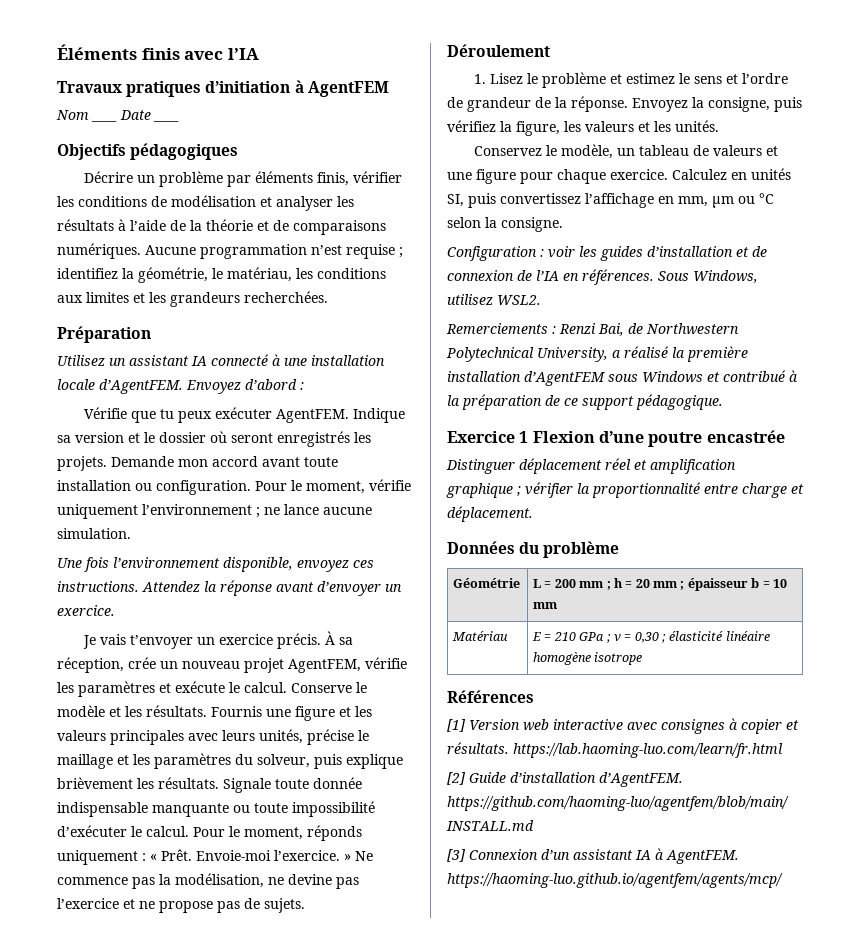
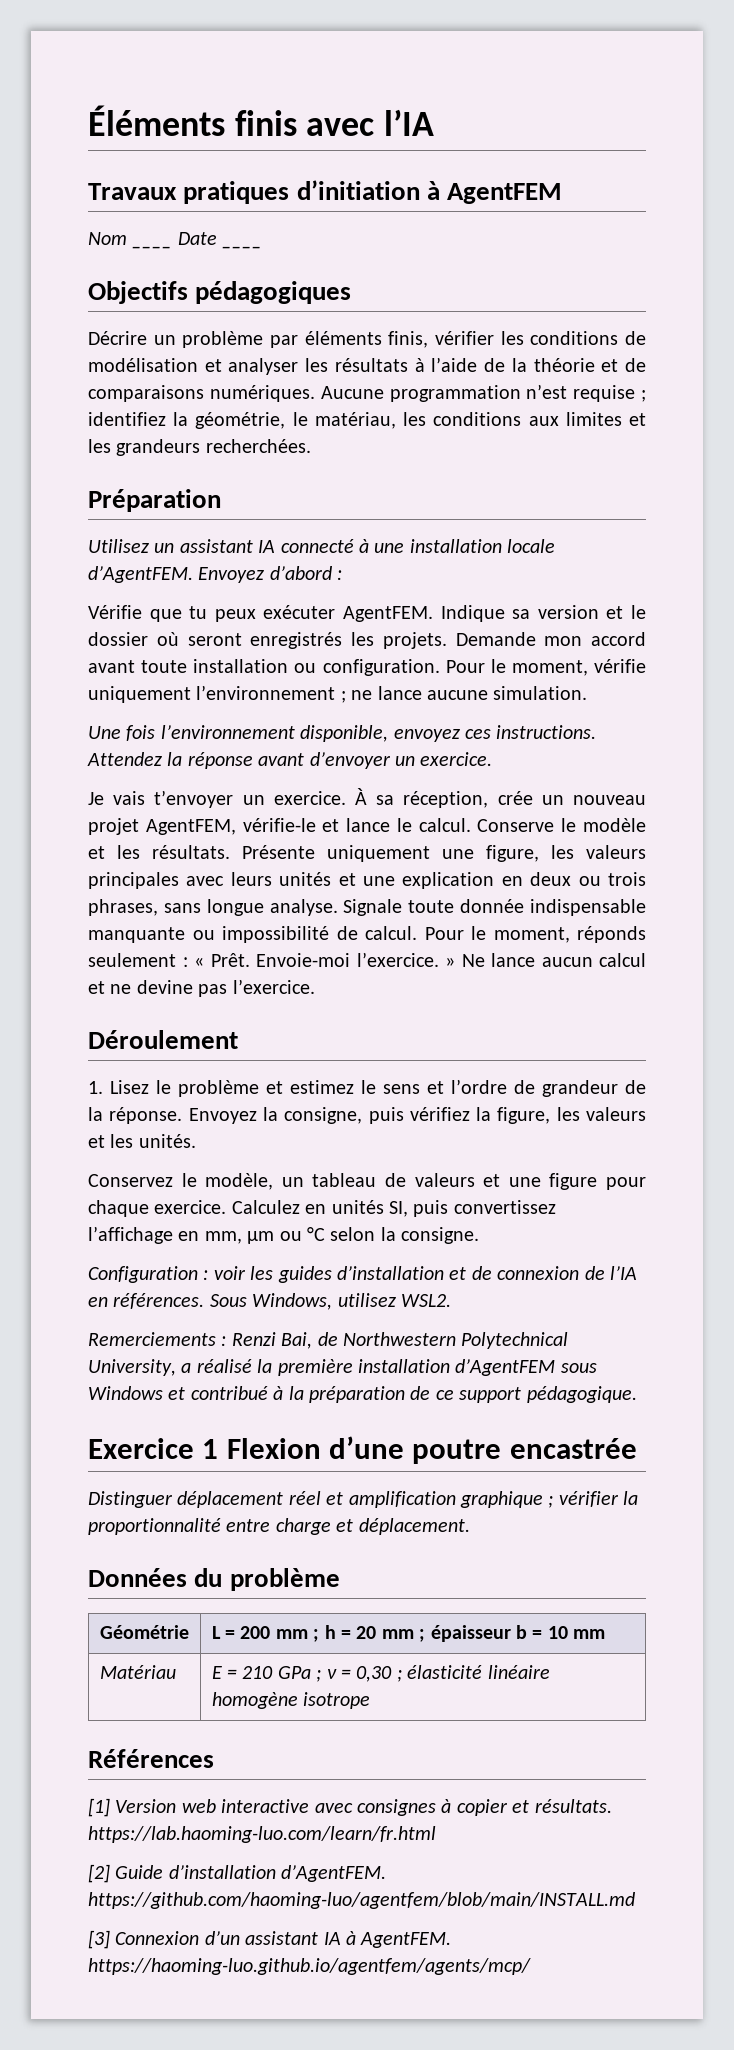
- Je vais t’envoyer un exercice précis.
+ Je vais t’envoyer un exercice.
- À sa réception, crée un nouveau projet AgentFEM, vérifie les paramètres et exécute le calcul.
+ À sa réception, crée un nouveau projet AgentFEM, vérifie-le et lance le calcul.
- Fournis une figure et les valeurs principales avec leurs unités, précise le maillage et les paramètres du solveur, puis explique brièvement les résultats.
+ Présente uniquement une figure, les valeurs principales avec leurs unités et une explication en deux ou trois phrases, sans longue analyse.
- Signale toute donnée indispensable manquante ou toute impossibilité d’exécuter le calcul.
+ Signale toute donnée indispensable manquante ou impossibilité de calcul.
- Pour le moment, réponds uniquement : « Prêt.
+ Pour le moment, réponds seulement : « Prêt.
- Envoie-moi l’exercice. » Ne commence pas la modélisation, ne devine pas l’exercice et ne propose pas de sujets.
+ Envoie-moi l’exercice. » Ne lance aucun calcul et ne devine pas l’exercice.

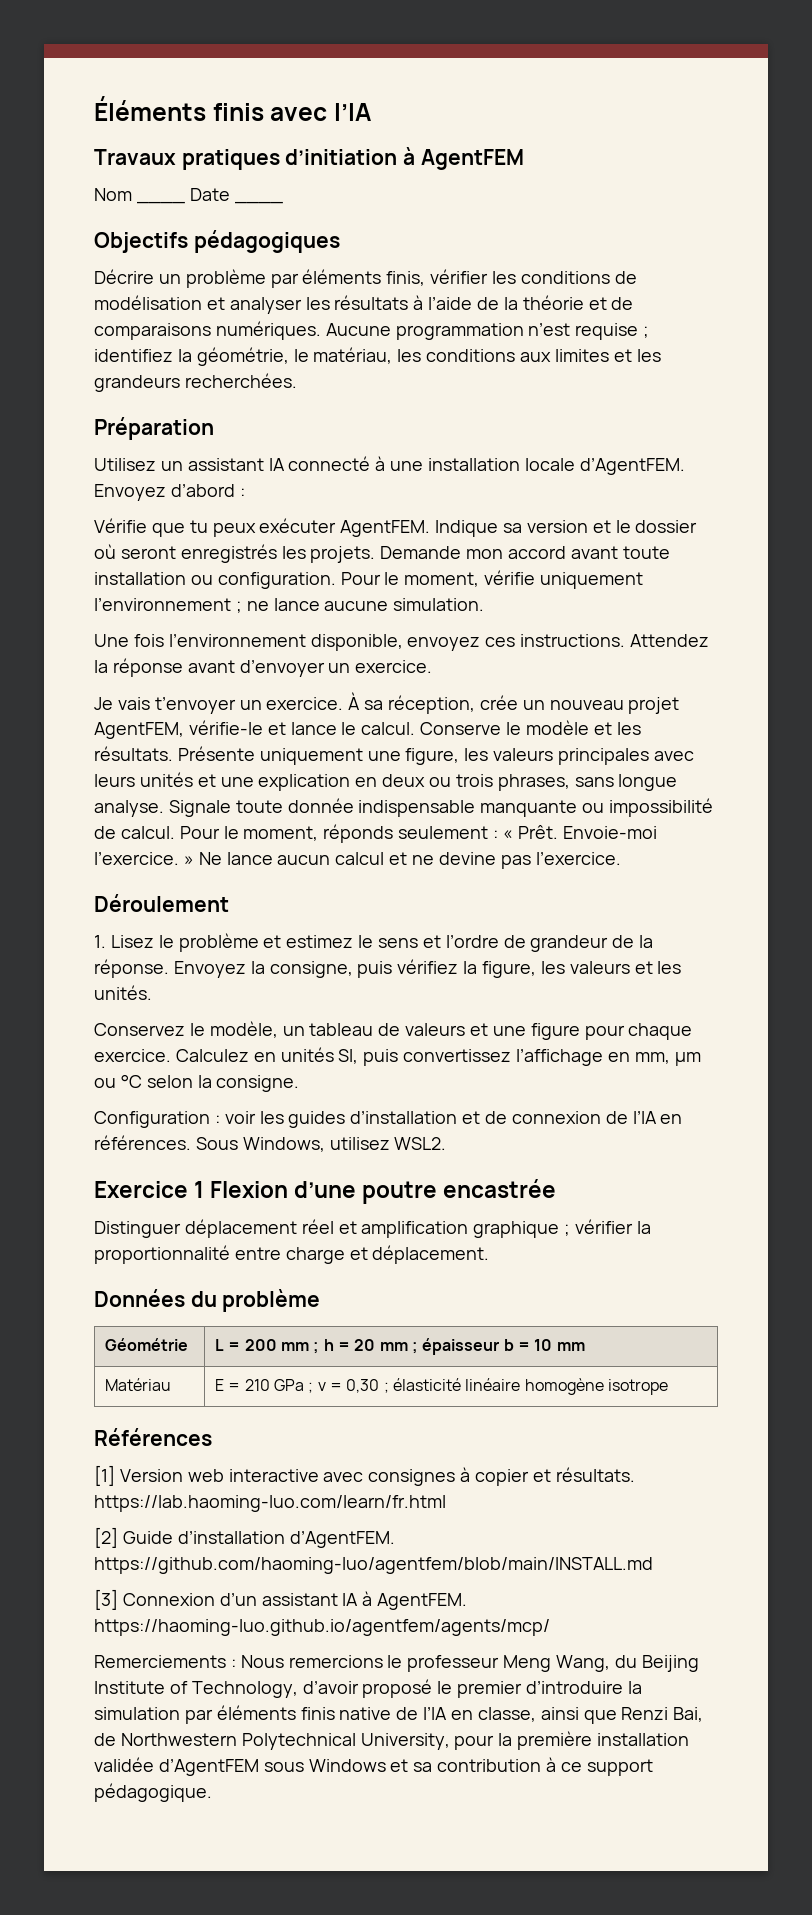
- Remerciements : Renzi Bai, de Northwestern Polytechnical University, a réalisé la première installation d’AgentFEM sous Windows et contribué à la préparation de ce support pédagogique.
+ Remerciements : Nous remercions le professeur Meng Wang, du Beijing Institute of Technology, d’avoir proposé le premier d’introduire la simulation par éléments finis native de l’IA en classe, ainsi que Renzi Bai, de Northwestern Polytechnical University, pour la première installation validée d’AgentFEM sous Windows et sa contribution à ce support pédagogique.

